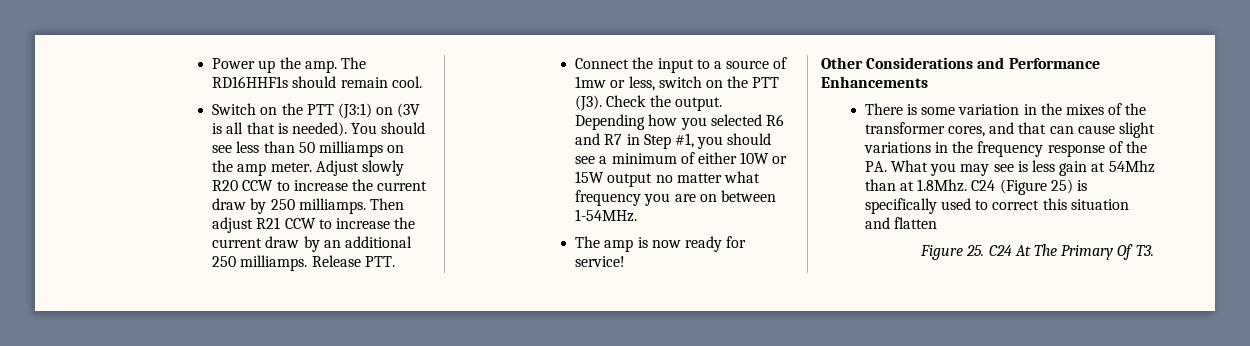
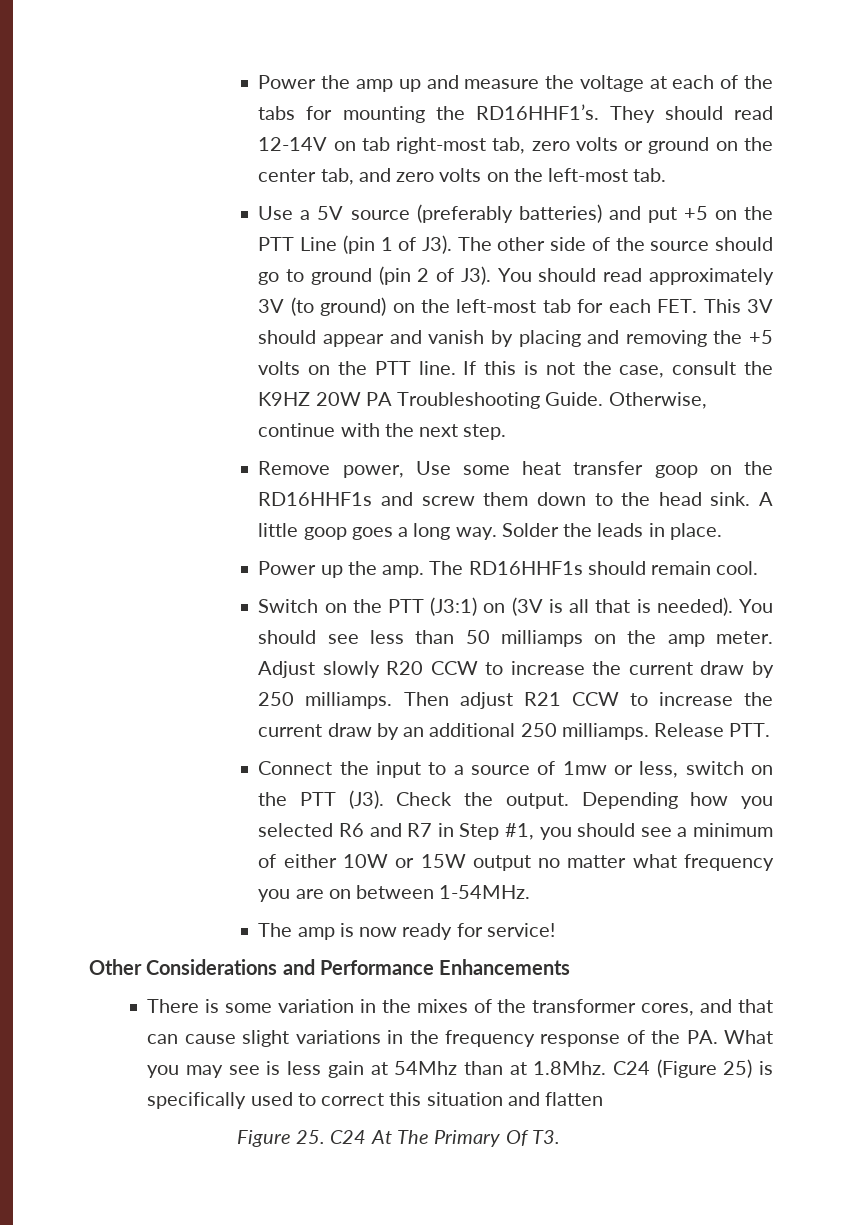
+ Power the amp up and measure the voltage at each of the tabs for mounting the RD16HHF1’s. They should read 12-14V on tab right-most tab, zero volts or ground on the center tab, and zero volts on the left-most tab.
+ Use a 5V source (preferably batteries) and put +5 on the PTT Line (pin 1 of J3). The other side of the source should go to ground (pin 2 of J3). You should read approximately 3V (to ground) on the left-most tab for each FET. This 3V should appear and vanish by placing and removing the +5 volts on the PTT line. If this is not the case, consult the K9HZ 20W PA Troubleshooting Guide. Otherwise, continue with the next step.
+ Remove power, Use some heat transfer goop on the RD16HHF1s and screw them down to the head sink. A little goop goes a long way. Solder the leads in place.

